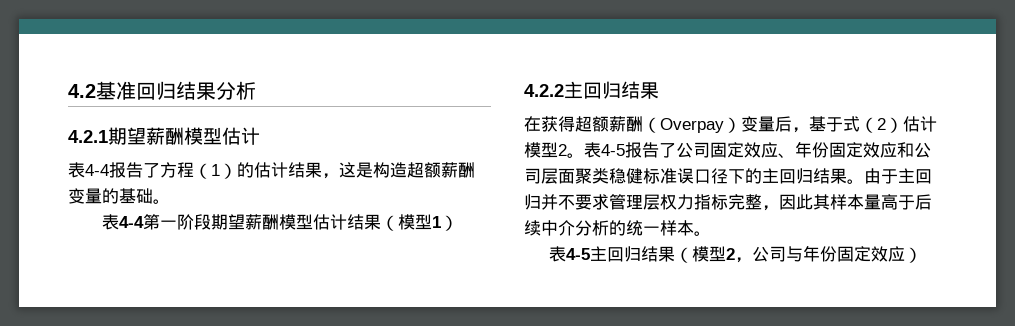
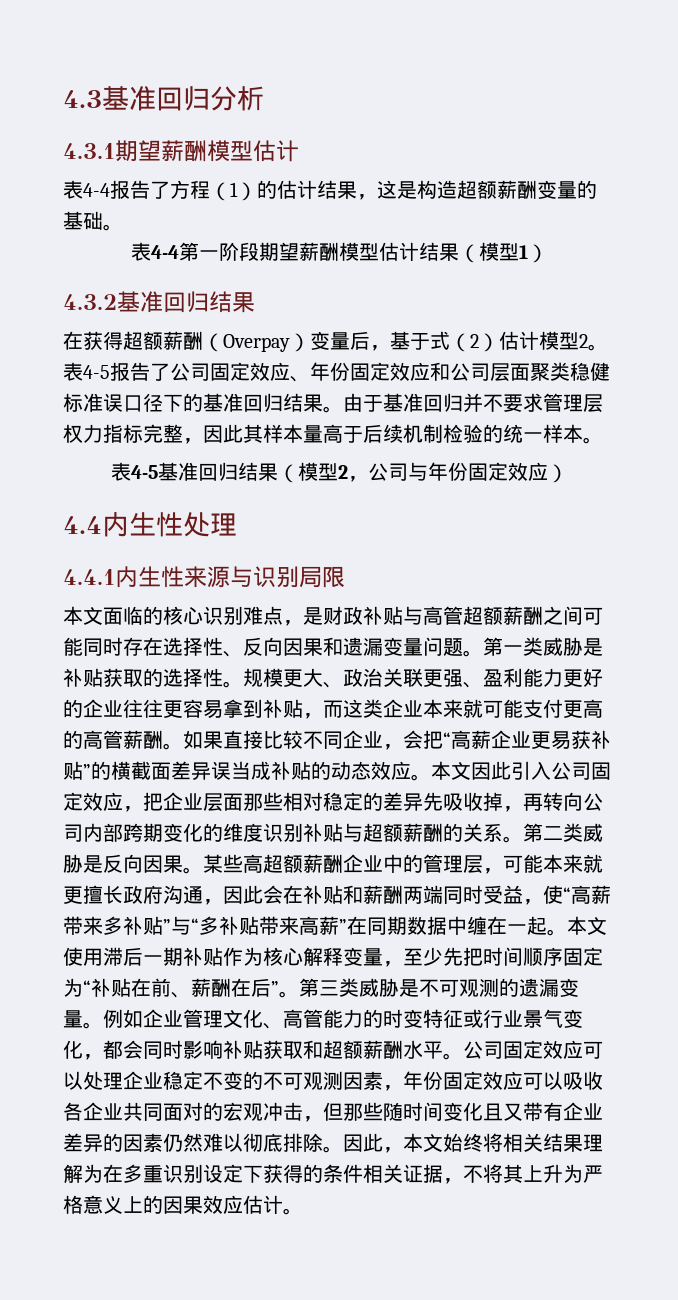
- 4.2基准回归结果分析
+ 4.3基准回归分析
- 4.2.1期望薪酬模型估计
+ 4.3.1期望薪酬模型估计
- 4.2.2主回归结果
+ 4.3.2基准回归结果
- 表4-5报告了公司固定效应、年份固定效应和公司层面聚类稳健标准误口径下的主回归结果。
+ 表4-5报告了公司固定效应、年份固定效应和公司层面聚类稳健标准误口径下的基准回归结果。
- 由于主回归并不要求管理层权力指标完整，因此其样本量高于后续中介分析的统一样本。
+ 由于基准回归并不要求管理层权力指标完整，因此其样本量高于后续机制检验的统一样本。
- 表4-5主回归结果（模型2，公司与年份固定效应）
+ 表4-5基准回归结果（模型2，公司与年份固定效应）
+ 4.4内生性处理
+ 4.4.1内生性来源与识别局限
+ 本文面临的核心识别难点，是财政补贴与高管超额薪酬之间可能同时存在选择性、反向因果和遗漏变量问题。第一类威胁是补贴获取的选择性。规模更大、政治关联更强、盈利能力更好的企业往往更容易拿到补贴，而这类企业本来就可能支付更高的高管薪酬。如果直接比较不同企业，会把“高薪企业更易获补贴”的横截面差异误当成补贴的动态效应。本文因此引入公司固定效应，把企业层面那些相对稳定的差异先吸收掉，再转向公司内部跨期变化的维度识别补贴与超额薪酬的关系。第二类威胁是反向因果。某些高超额薪酬企业中的管理层，可能本来就更擅长政府沟通，因此会在补贴和薪酬两端同时受益，使“高薪带来多补贴”与“多补贴带来高薪”在同期数据中缠在一起。本文使用滞后一期补贴作为核心解释变量，至少先把时间顺序固定为“补贴在前、薪酬在后”。第三类威胁是不可观测的遗漏变量。例如企业管理文化、高管能力的时变特征或行业景气变化，都会同时影响补贴获取和超额薪酬水平。公司固定效应可以处理企业稳定不变的不可观测因素，年份固定效应可以吸收各企业共同面对的宏观冲击，但那些随时间变化且又带有企业差异的因素仍然难以彻底排除。因此，本文始终将相关结果理解为在多重识别设定下获得的条件相关证据，不将其上升为严格意义上的因果效应估计。

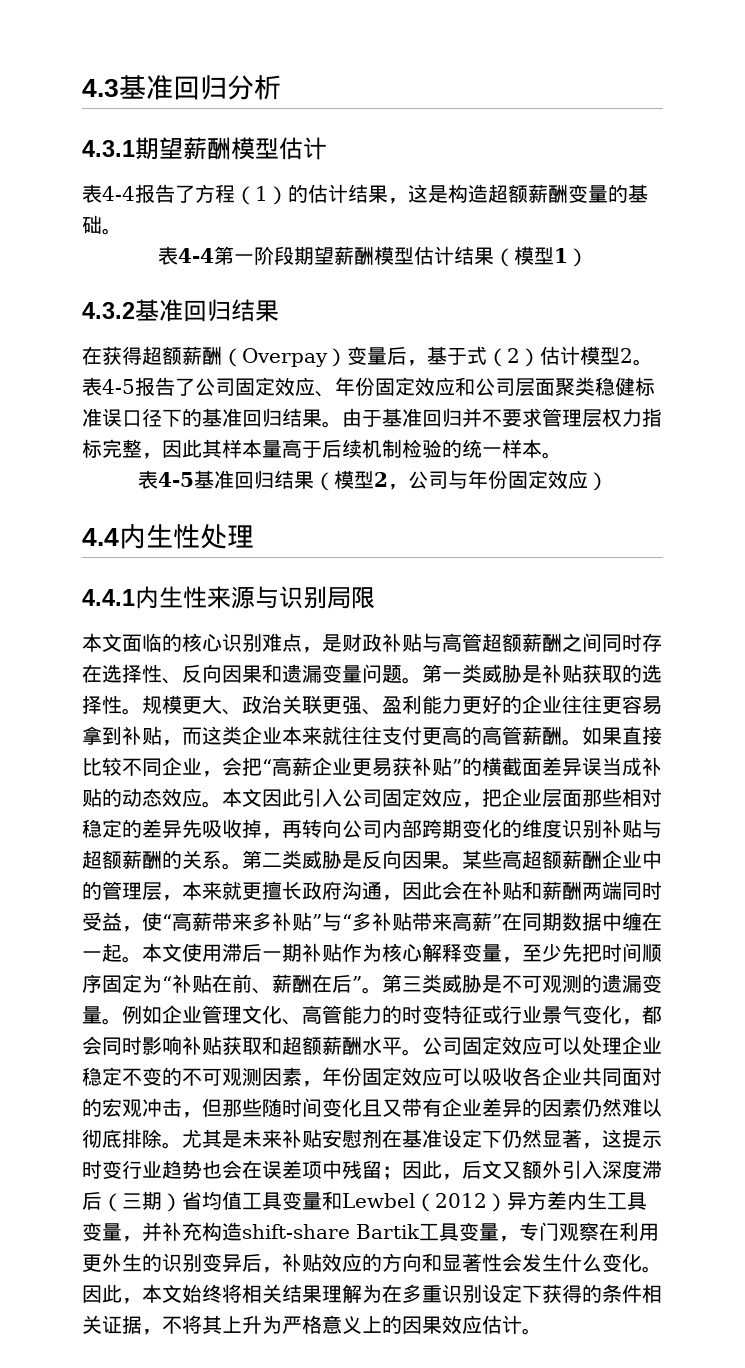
- 本文面临的核心识别难点，是财政补贴与高管超额薪酬之间可能同时存在选择性、反向因果和遗漏变量问题。
+ 本文面临的核心识别难点，是财政补贴与高管超额薪酬之间同时存在选择性、反向因果和遗漏变量问题。
- 规模更大、政治关联更强、盈利能力更好的企业往往更容易拿到补贴，而这类企业本来就可能支付更高的高管薪酬。
+ 规模更大、政治关联更强、盈利能力更好的企业往往更容易拿到补贴，而这类企业本来就往往支付更高的高管薪酬。
- 某些高超额薪酬企业中的管理层，可能本来就更擅长政府沟通，因此会在补贴和薪酬两端同时受益，使“高薪带来多补贴”与“多补贴带来高薪”在同期数据中缠在一起。
+ 某些高超额薪酬企业中的管理层，本来就更擅长政府沟通，因此会在补贴和薪酬两端同时受益，使“高薪带来多补贴”与“多补贴带来高薪”在同期数据中缠在一起。
+ 尤其是未来补贴安慰剂在基准设定下仍然显著，这提示时变行业趋势也会在误差项中残留；因此，后文又额外引入深度滞后（三期）省均值工具变量和Lewbel（2012）异方差内生工具变量，并补充构造shift-share Bartik工具变量，专门观察在利用更外生的识别变异后，补贴效应的方向和显著性会发生什么变化。

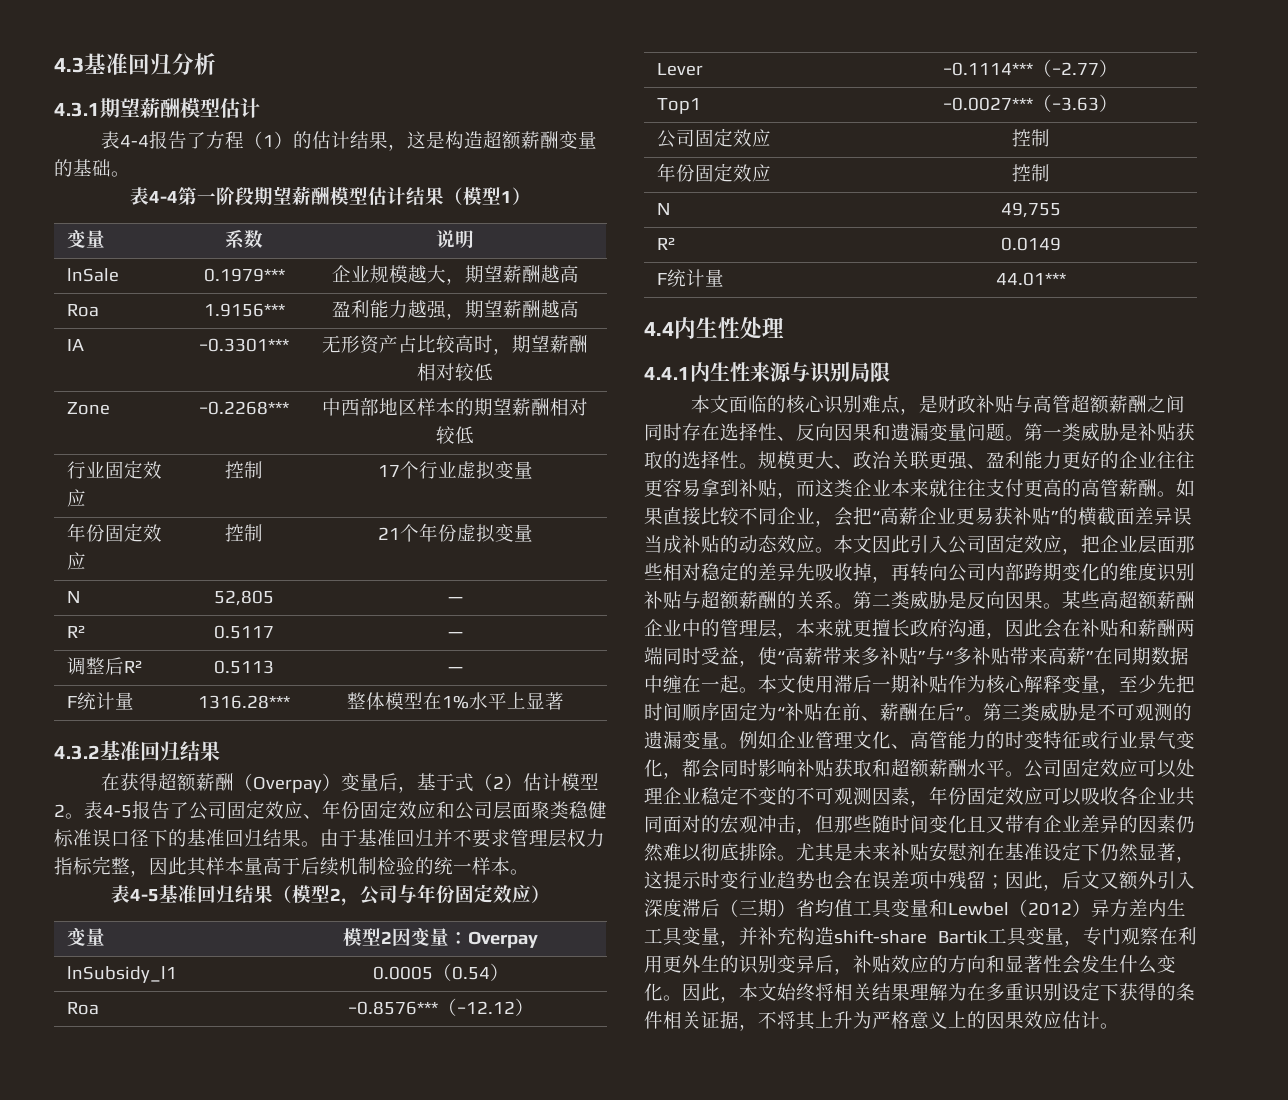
+ 变量 | 系数 | 说明
+ lnSale | 0.1979*** | 企业规模越大，期望薪酬越高
+ Roa | 1.9156*** | 盈利能力越强，期望薪酬越高
+ IA | −0.3301*** | 无形资产占比较高时，期望薪酬相对较低
+ Zone | −0.2268*** | 中西部地区样本的期望薪酬相对较低
+ 行业固定效应 | 控制 | 17个行业虚拟变量
+ 年份固定效应 | 控制 | 21个年份虚拟变量
+ N | 52,805 | —
+ R² | 0.5117 | —
+ 调整后R² | 0.5113 | —
+ F统计量 | 1316.28*** | 整体模型在1%水平上显著
+ 变量 | 模型2因变量：Overpay
+ lnSubsidy_l1 | 0.0005（0.54）
+ Roa | −0.8576***（−12.12）
+ Lever | −0.1114***（−2.77）
+ Top1 | −0.0027***（−3.63）
+ 公司固定效应 | 控制
+ 年份固定效应 | 控制
+ N | 49,755
+ R² | 0.0149
+ F统计量 | 44.01***

